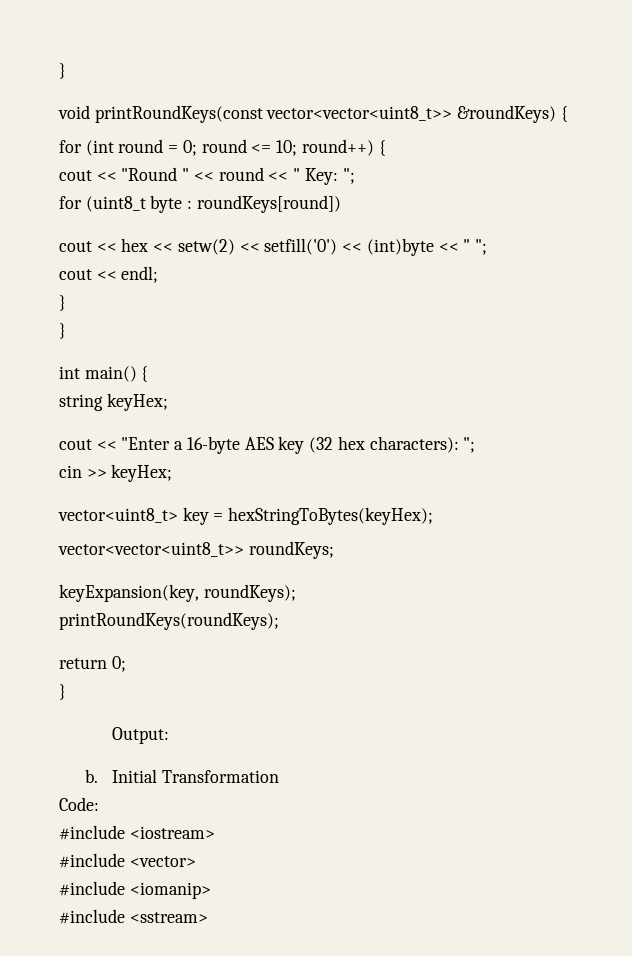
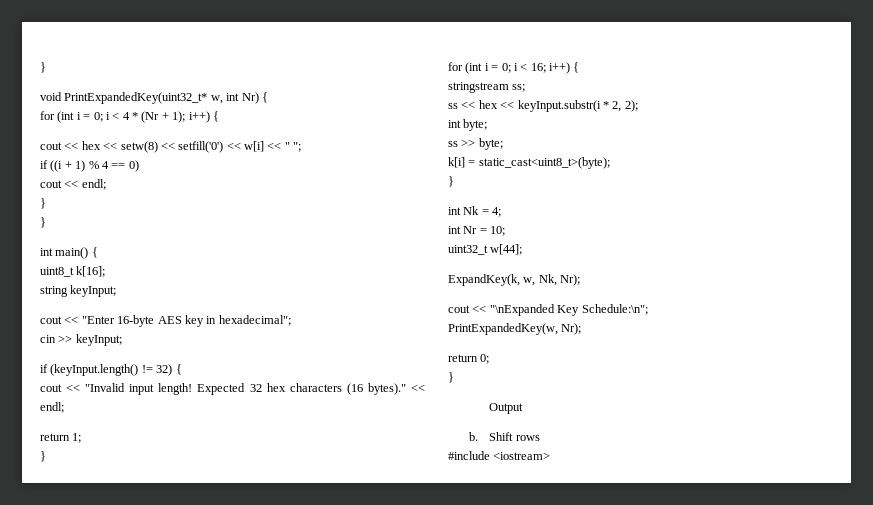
- void printRoundKeys(const vector<vector<uint8_t>> &roundKeys) {
+ void PrintExpandedKey(uint32_t* w, int Nr) {
- for (int round = 0; round <= 10; round++) {
- cout << "Round " << round << " Key: ";
- for (uint8_t byte : roundKeys[round])
+ for (int i = 0; i < 4 * (Nr + 1); i++) {
- cout << hex << setw(2) << setfill('0') << (int)byte << " ";
+ cout << hex << setw(8) << setfill('0') << w[i] << " ";
+ if ((i + 1) % 4 == 0)
+ uint8_t k[16];
- string keyHex;
+ string keyInput;
- cout << "Enter a 16-byte AES key (32 hex characters): ";
- cin >> keyHex;
- vector<uint8_t> key = hexStringToBytes(keyHex);
- vector<vector<uint8_t>> roundKeys;
- keyExpansion(key, roundKeys);
- printRoundKeys(roundKeys);
+ cout << "Enter 16-byte AES key in hexadecimal";
+ cin >> keyInput;
+ if (keyInput.length() != 32) {
+ cout << "Invalid input length! Expected 32 hex characters (16 bytes)." << endl;
+ return 1;
+ }
+ for (int i = 0; i < 16; i++) {
+ stringstream ss;
+ ss << hex << keyInput.substr(i * 2, 2);
+ int byte;
+ ss >> byte;
+ k[i] = static_cast<uint8_t>(byte);
+ }
+ int Nk = 4;
+ int Nr = 10;
+ uint32_t w[44];
+ ExpandKey(k, w, Nk, Nr);
+ cout << "\nExpanded Key Schedule:\n";
+ PrintExpandedKey(w, Nr);
- Output:
+ Output
- Initial Transformation
- Code:
+ Shift rows
- #include <vector>
- #include <iomanip>
- #include <sstream>

